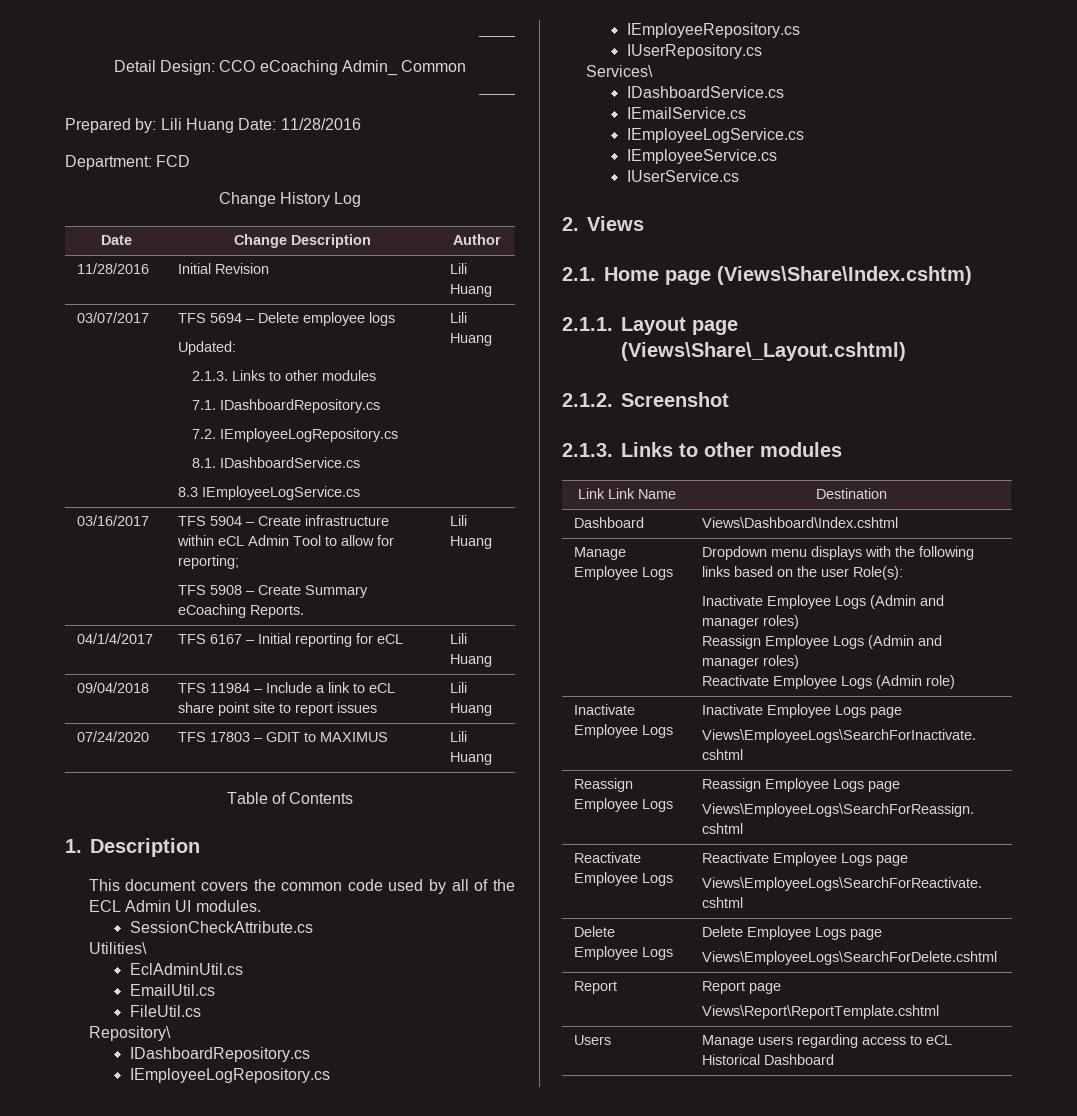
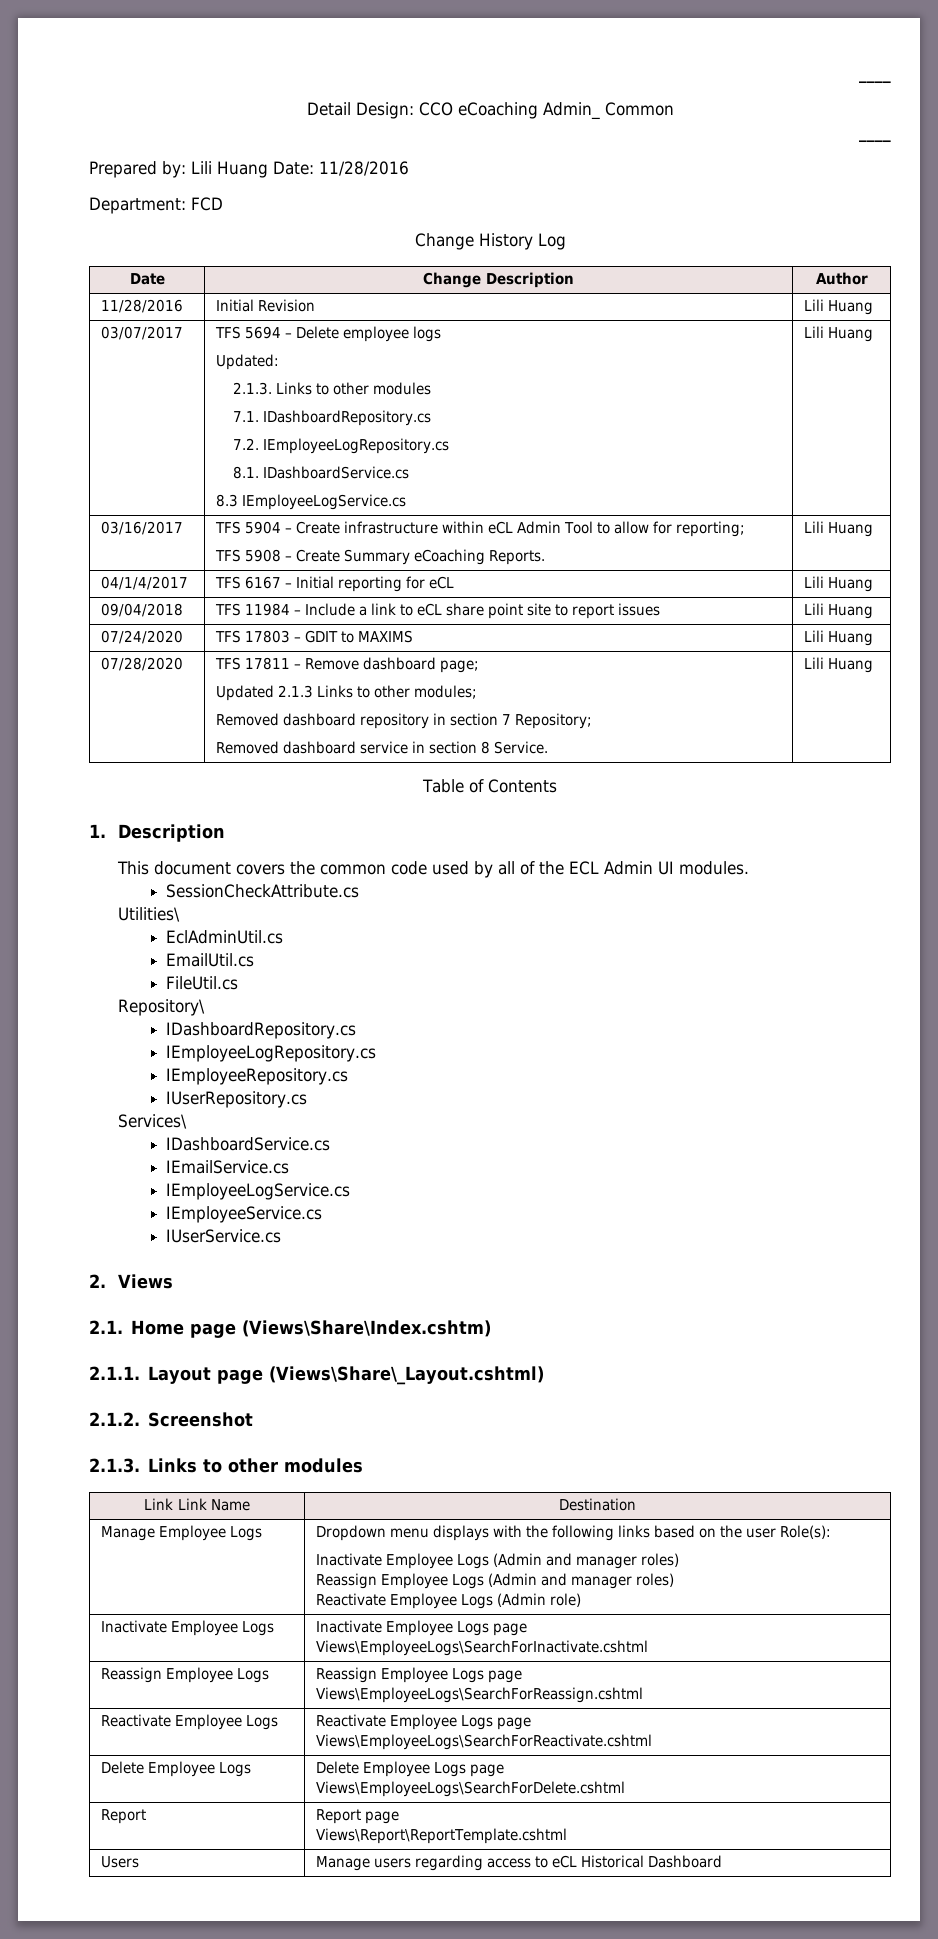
- 07/24/2020 | TFS 17803 – GDIT to MAXIMUS | Lili Huang
+ 07/24/2020 | TFS 17803 – GDIT to MAXIMS | Lili Huang
+ 07/28/2020 | TFS 17811 – Remove dashboard page;
+ Updated 2.1.3 Links to other modules;
+ Removed dashboard repository in section 7 Repository;
+ Removed dashboard service in section 8 Service. | Lili Huang
- Dashboard | Views\Dashboard\Index.cshtml

